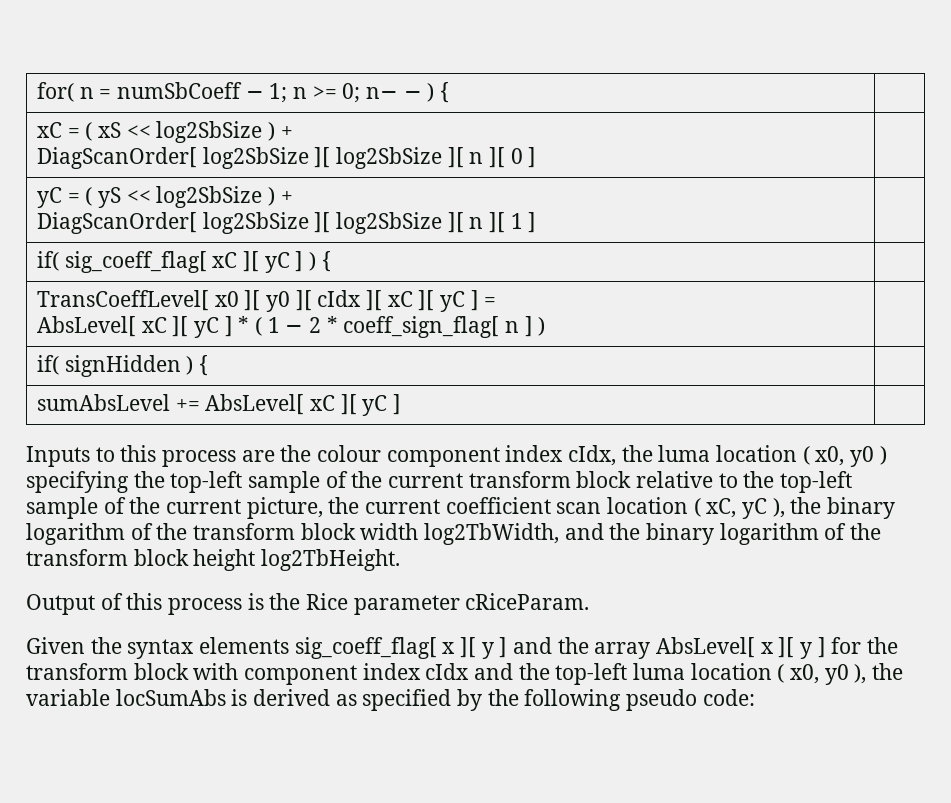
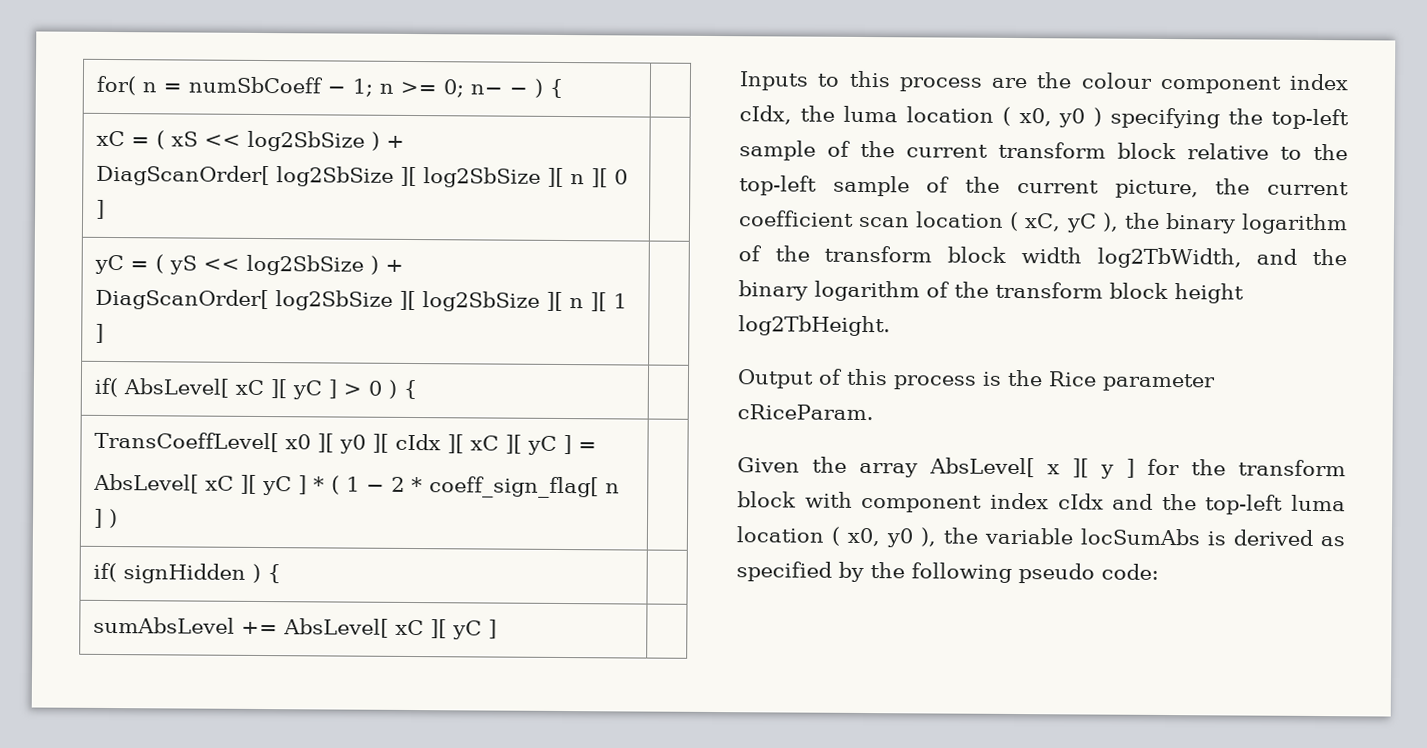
- if( sig_coeff_flag[ xC ][ yC ] ) { |
+ if( AbsLevel[ xC ][ yC ] > 0 ) { |
- Given the syntax elements sig_coeff_flag[ x ][ y ] and the array AbsLevel[ x ][ y ] for the transform block with component index cIdx and the top-left luma location ( x0, y0 ), the variable locSumAbs is derived as specified by the following pseudo code:
+ Given the array AbsLevel[ x ][ y ] for the transform block with component index cIdx and the top-left luma location ( x0, y0 ), the variable locSumAbs is derived as specified by the following pseudo code:

